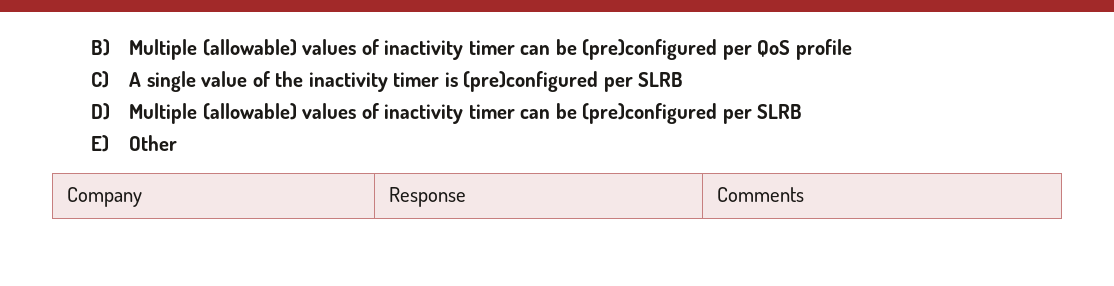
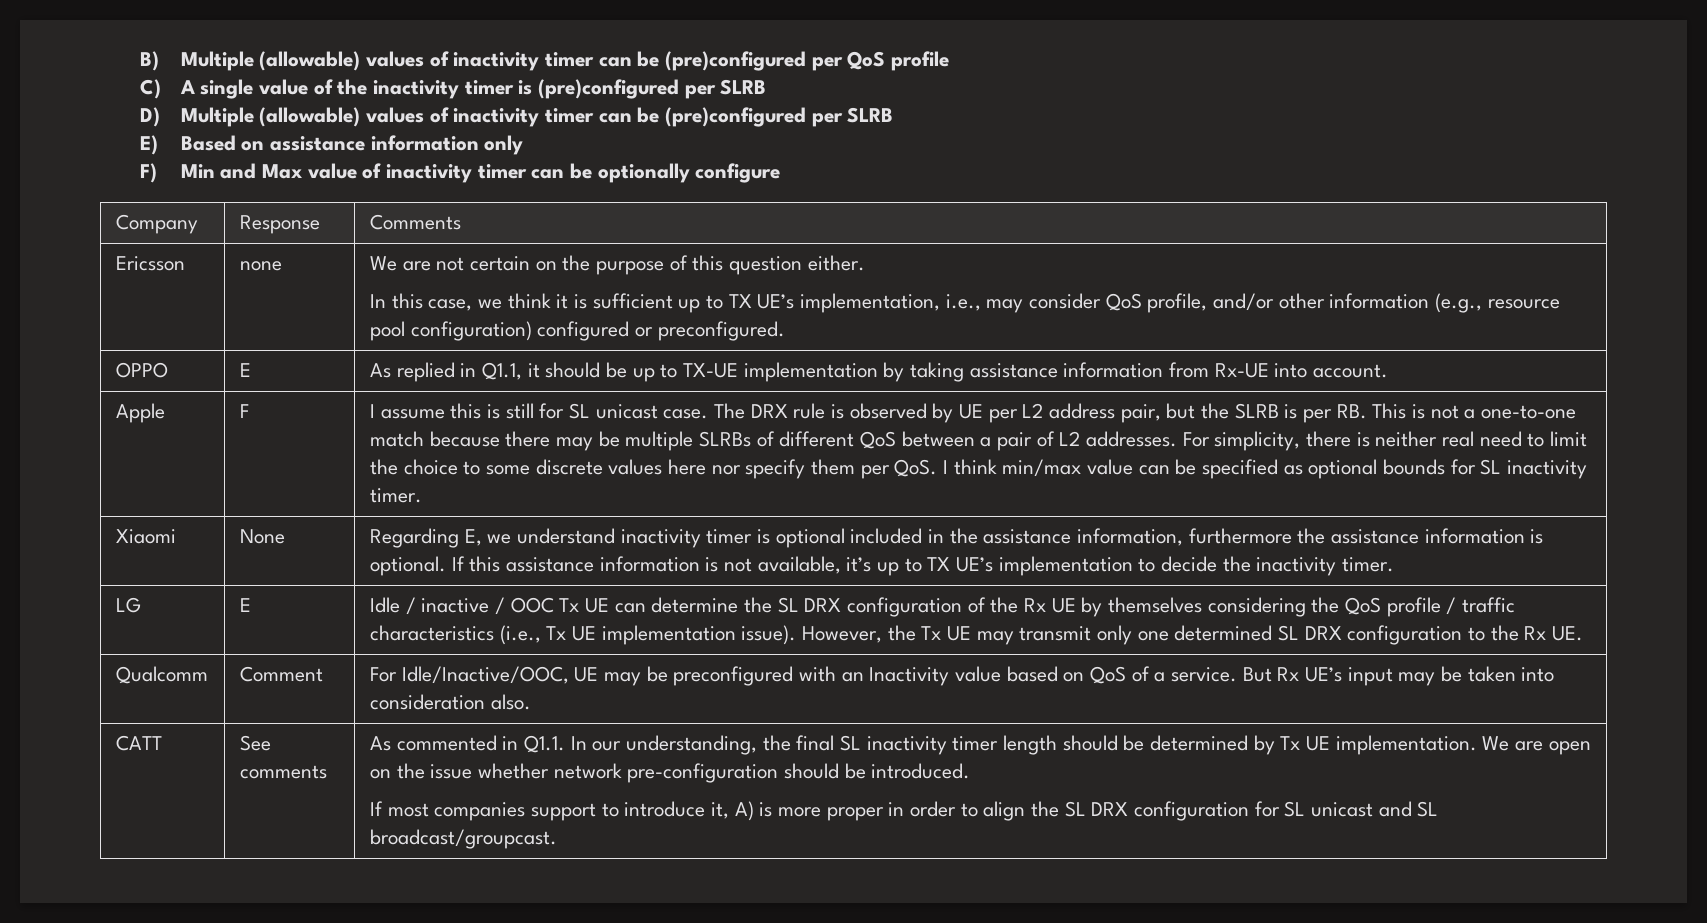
- E) Other
+ E) Based on assistance information only
+ F) Min and Max value of inactivity timer can be optionally configure
  Company | Response | Comments
+ Ericsson | none | We are not certain on the purpose of this question either.
+ In this case, we think it is sufficient up to TX UE’s implementation, i.e., may consider QoS profile, and/or other information (e.g., resource pool configuration) configured or preconfigured.
+ OPPO | E | As replied in Q1.1, it should be up to TX-UE implementation by taking assistance information from Rx-UE into account.
+ Apple | F | I assume this is still for SL unicast case. The DRX rule is observed by UE per L2 address pair, but the SLRB is per RB. This is not a one-to-one match because there may be multiple SLRBs of different QoS between a pair of L2 addresses. For simplicity, there is neither real need to limit the choice to some discrete values here nor specify them per QoS. I think min/max value can be specified as optional bounds for SL inactivity timer.
+ Xiaomi | None | Regarding E, we understand inactivity timer is optional included in the assistance information, furthermore the assistance information is optional. If this assistance information is not available, it’s up to TX UE’s implementation to decide the inactivity timer.
+ LG | E | Idle / inactive / OOC Tx UE can determine the SL DRX configuration of the Rx UE by themselves considering the QoS profile / traffic characteristics (i.e., Tx UE implementation issue). However, the Tx UE may transmit only one determined SL DRX configuration to the Rx UE.
+ Qualcomm | Comment | For Idle/Inactive/OOC, UE may be preconfigured with an Inactivity value based on QoS of a service. But Rx UE’s input may be taken into consideration also.
+ CATT | See comments | As commented in Q1.1. In our understanding, the final SL inactivity timer length should be determined by Tx UE implementation. We are open on the issue whether network pre-configuration should be introduced.
+ If most companies support to introduce it, A) is more proper in order to align the SL DRX configuration for SL unicast and SL broadcast/groupcast.

